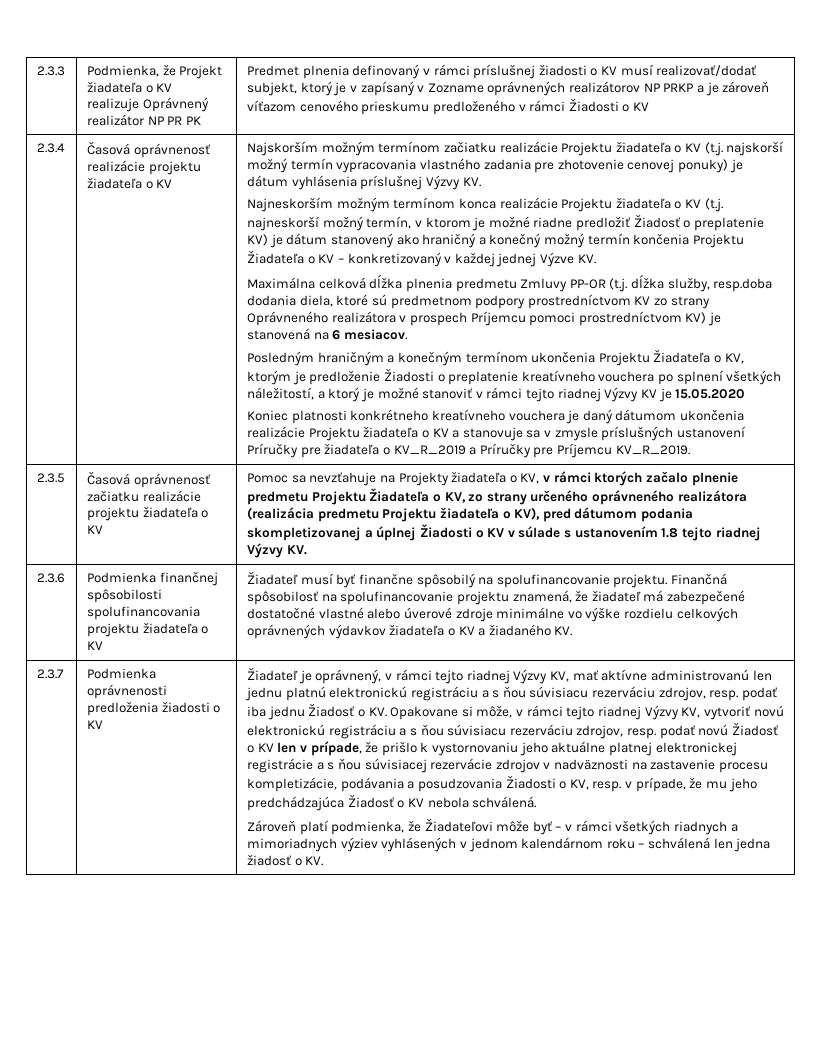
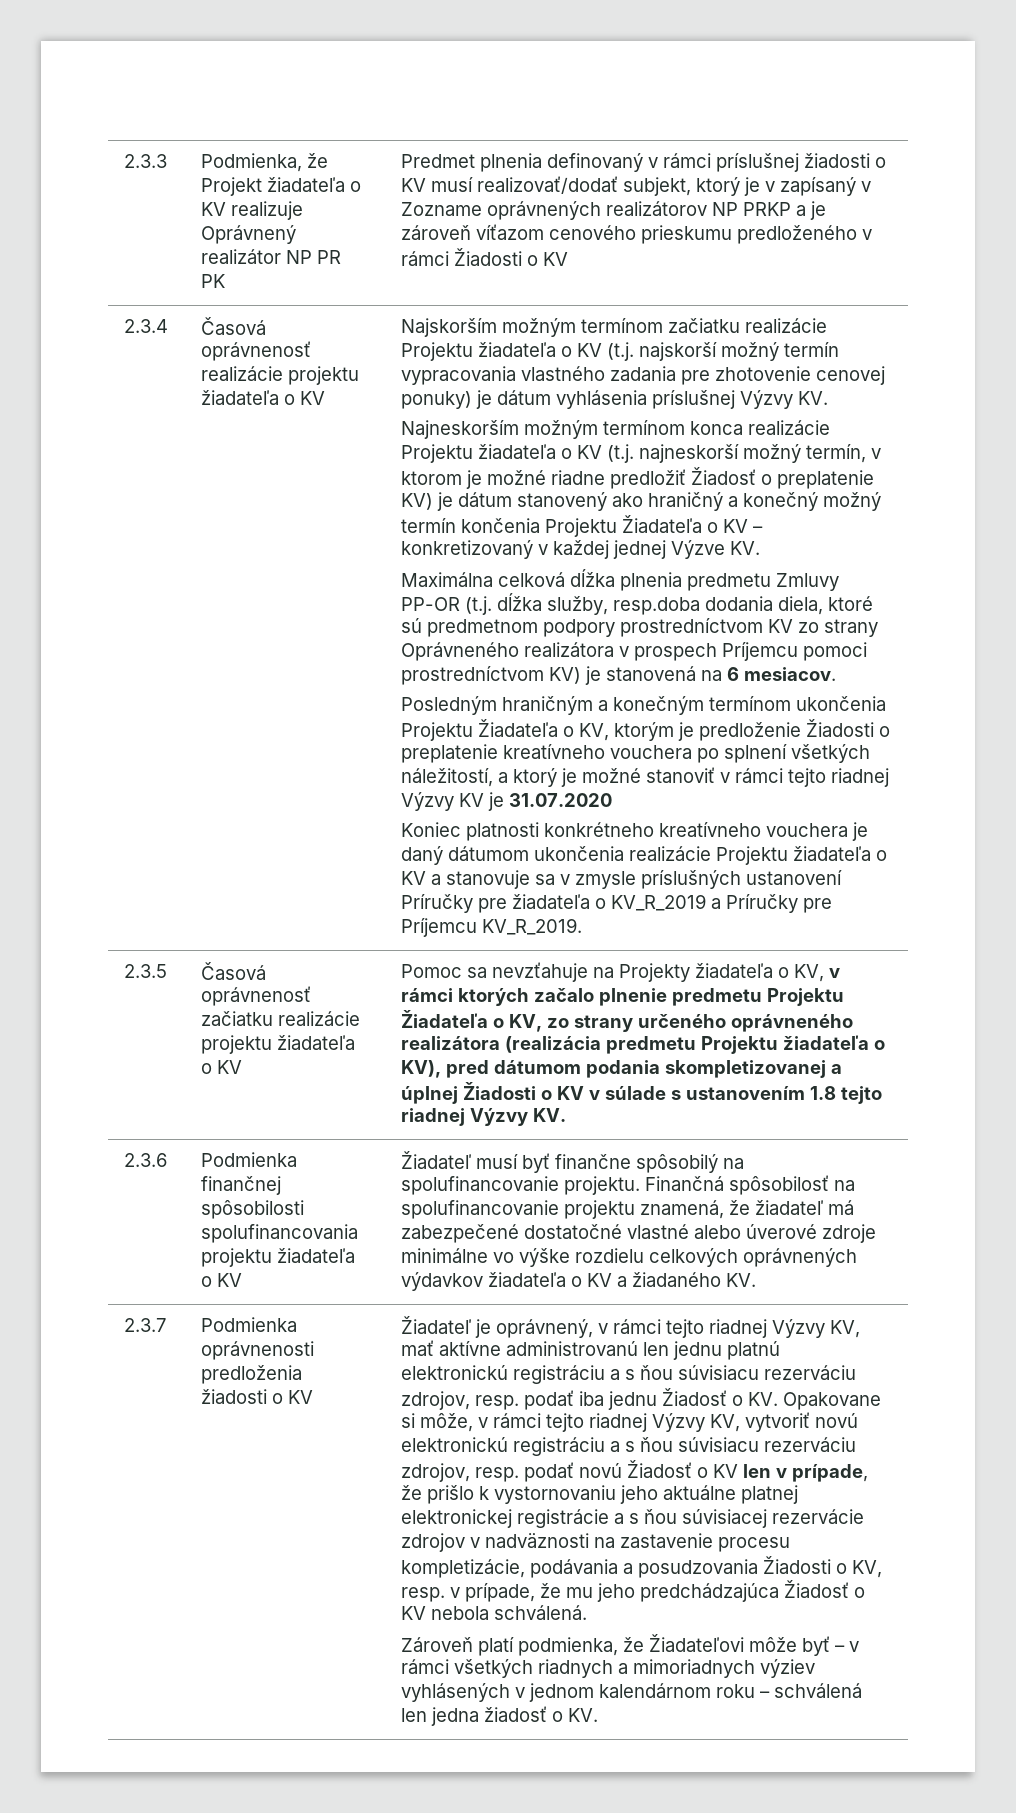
- Posledným hraničným a konečným termínom ukončenia Projektu Žiadateľa o KV, ktorým je predloženie Žiadosti o preplatenie kreatívneho vouchera po splnení všetkých náležitostí, a ktorý je možné stanoviť v rámci tejto riadnej Výzvy KV je 15.05.2020
+ Posledným hraničným a konečným termínom ukončenia Projektu Žiadateľa o KV, ktorým je predloženie Žiadosti o preplatenie kreatívneho vouchera po splnení všetkých náležitostí, a ktorý je možné stanoviť v rámci tejto riadnej Výzvy KV je 31.07.2020

